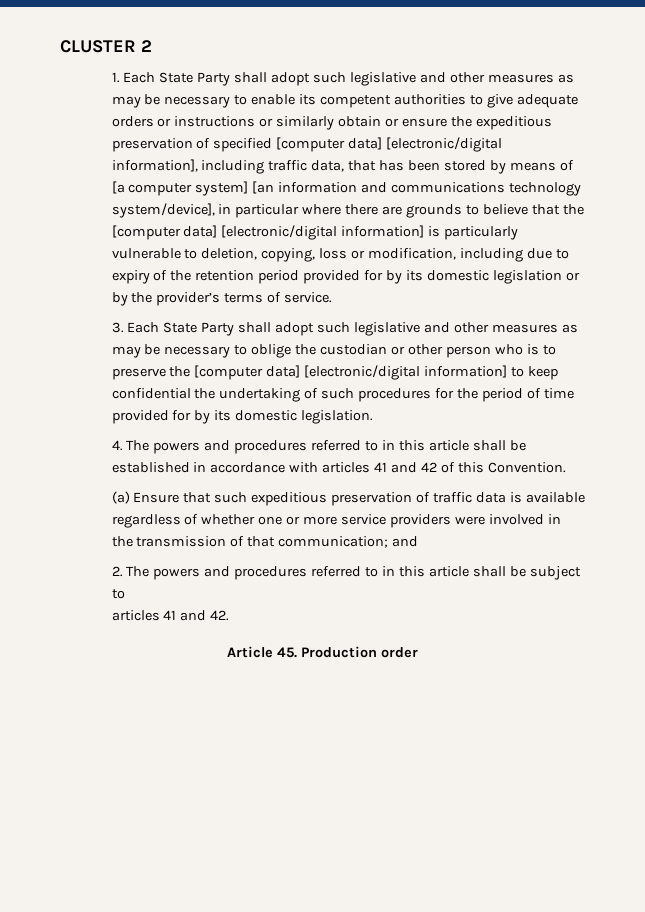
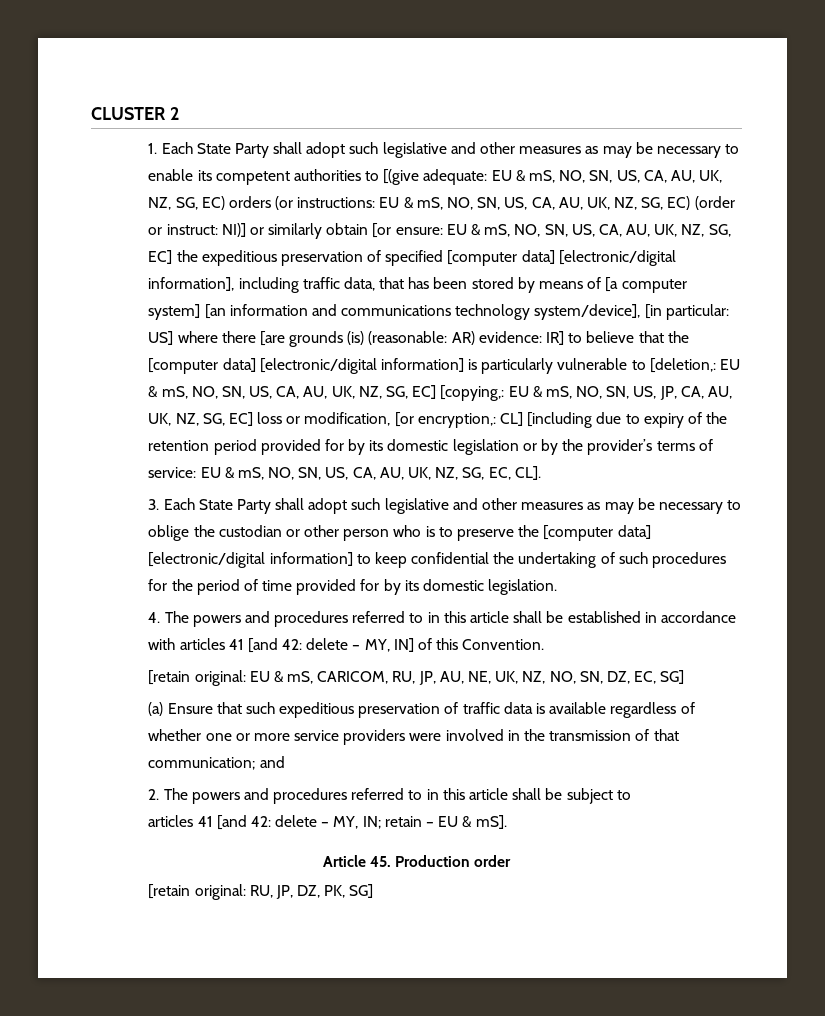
- 1. Each State Party shall adopt such legislative and other measures as may be necessary to enable its competent authorities to give adequate orders or instructions or similarly obtain or ensure the expeditious preservation of specified [computer data] [electronic/digital information], including traffic data, that has been stored by means of [a computer system] [an information and communications technology system/device], in particular where there are grounds to believe that the [computer data] [electronic/digital information] is particularly vulnerable to deletion, copying, loss or modification, including due to expiry of the retention period provided for by its domestic legislation or by the provider’s terms of service.
+ 1. Each State Party shall adopt such legislative and other measures as may be necessary to enable its competent authorities to [(give adequate: EU & mS, NO, SN, US, CA, AU, UK, NZ, SG, EC) orders (or instructions: EU & mS, NO, SN, US, CA, AU, UK, NZ, SG, EC) (order or instruct: NI)] or similarly obtain [or ensure: EU & mS, NO, SN, US, CA, AU, UK, NZ, SG, EC] the expeditious preservation of specified [computer data] [electronic/digital information], including traffic data, that has been stored by means of [a computer system] [an information and communications technology system/device], [in particular: US] where there [are grounds (is) (reasonable: AR) evidence: IR] to believe that the [computer data] [electronic/digital information] is particularly vulnerable to [deletion,: EU & mS, NO, SN, US, CA, AU, UK, NZ, SG, EC] [copying,: EU & mS, NO, SN, US, JP, CA, AU, UK, NZ, SG, EC] loss or modification, [or encryption,: CL] [including due to expiry of the retention period provided for by its domestic legislation or by the provider’s terms of service: EU & mS, NO, SN, US, CA, AU, UK, NZ, SG, EC, CL].
- 4. The powers and procedures referred to in this article shall be established in accordance with articles 41 and 42 of this Convention.
+ 4. The powers and procedures referred to in this article shall be established in accordance with articles 41 [and 42: delete – MY, IN] of this Convention.
+ [retain original: EU & mS, CARICOM, RU, JP, AU, NE, UK, NZ, NO, SN, DZ, EC, SG]
- articles 41 and 42.
+ articles 41 [and 42: delete – MY, IN; retain – EU & mS].
  Article 45. Production order
+ [retain original: RU, JP, DZ, PK, SG]

